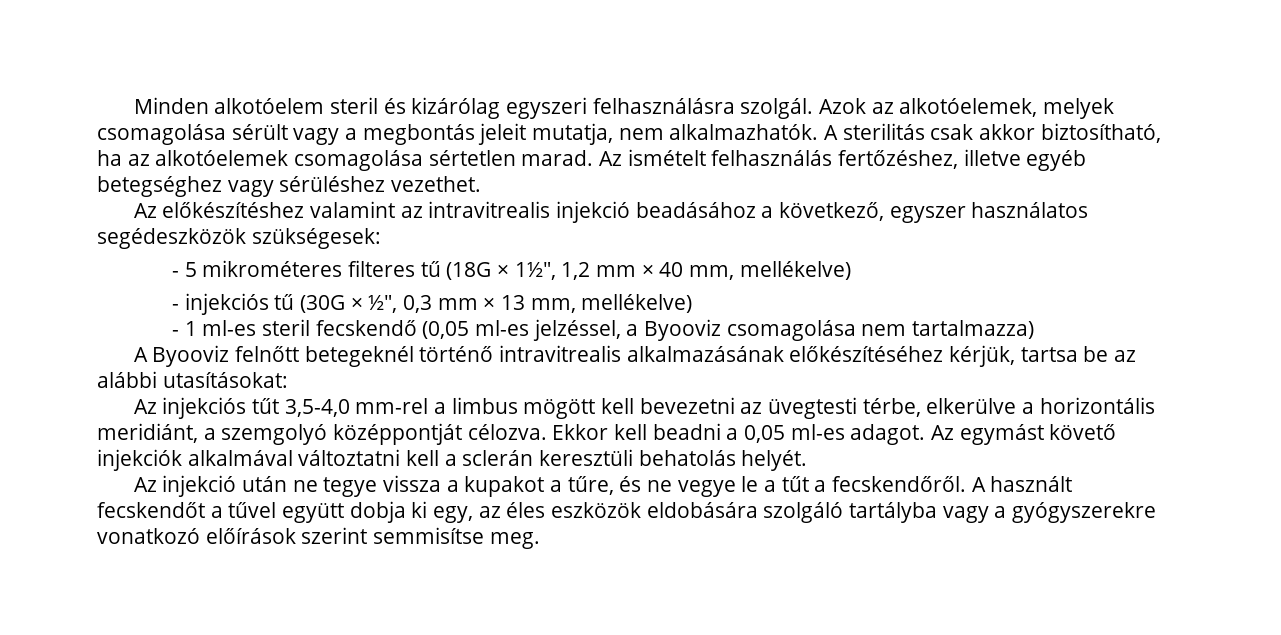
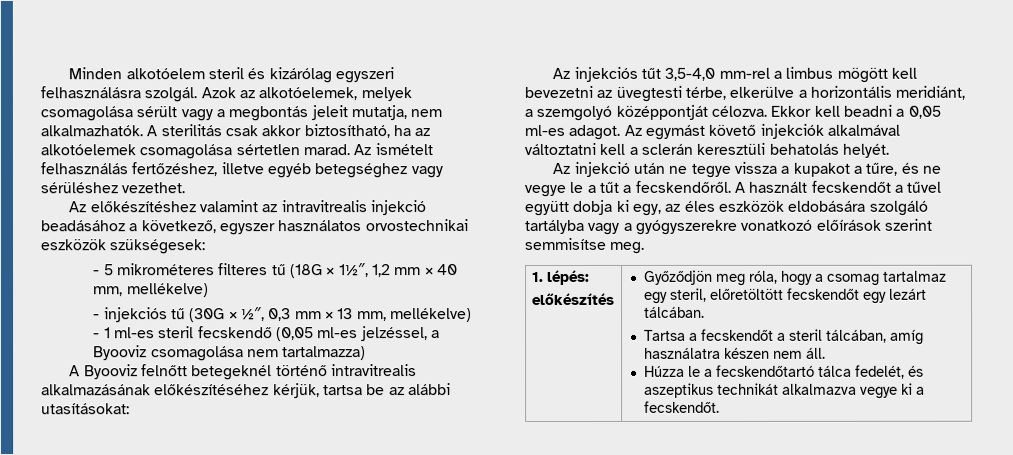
- Az előkészítéshez valamint az intravitrealis injekció beadásához a következő, egyszer használatos segédeszközök szükségesek:
+ Az előkészítéshez valamint az intravitrealis injekció beadásához a következő, egyszer használatos orvostechnikai eszközök szükségesek:
+ 1. lépés:
+ előkészítés | Győződjön meg róla, hogy a csomag tartalmaz egy steril, előretöltött fecskendőt egy lezárt tálcában.
+ Tartsa a fecskendőt a steril tálcában, amíg használatra készen nem áll.
+ Húzza le a fecskendőtartó tálca fedelét, és aszeptikus technikát alkalmazva vegye ki a fecskendőt.

